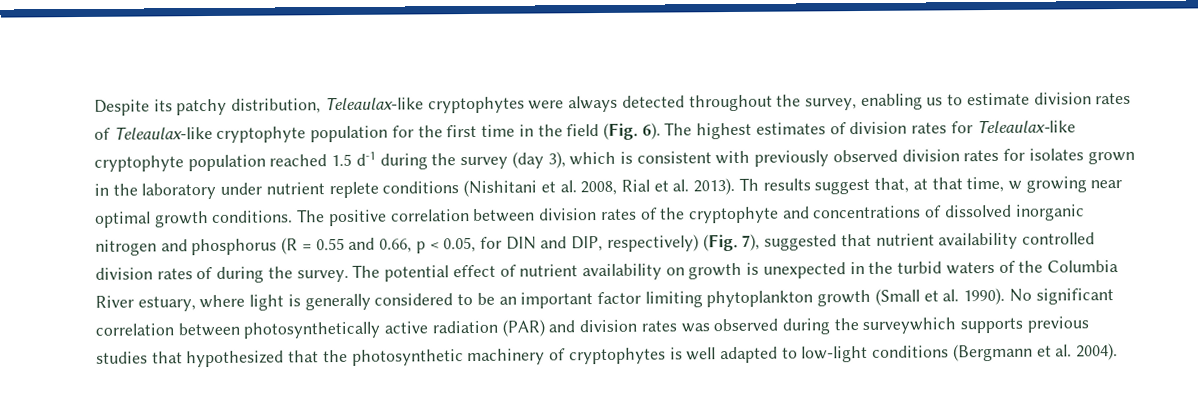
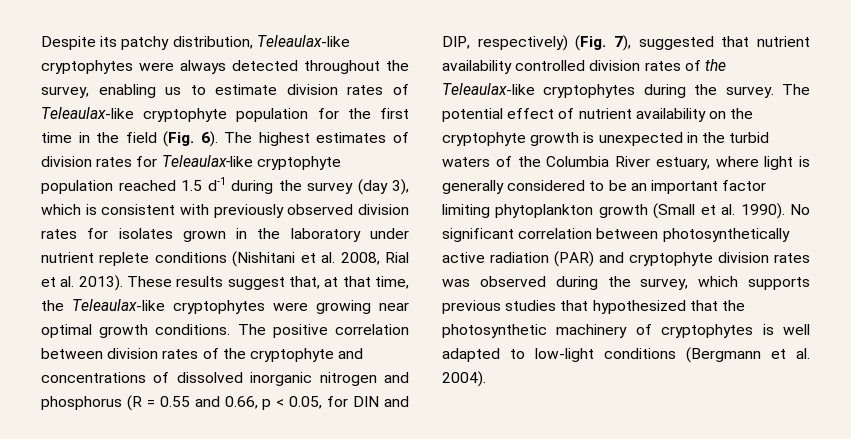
- Th results suggest that, at that time, w growing near optimal growth conditions.
+ These results suggest that, at that time, the Teleaulax-like cryptophytes were growing near optimal growth conditions.
- The positive correlation between division rates of the cryptophyte and concentrations of dissolved inorganic nitrogen and phosphorus (R = 0.55 and 0.66, p < 0.05, for DIN and DIP, respectively) (Fig. 7), suggested that nutrient availability controlled division rates of during the survey.
+ The positive correlation between division rates of the cryptophyte and concentrations of dissolved inorganic nitrogen and phosphorus (R = 0.55 and 0.66, p < 0.05, for DIN and DIP, respectively) (Fig. 7), suggested that nutrient availability controlled division rates of the Teleaulax-like cryptophytes during the survey.
- The potential effect of nutrient availability on growth is unexpected in the turbid waters of the Columbia River estuary, where light is generally considered to be an important factor limiting phytoplankton growth (Small et al. 1990).
+ The potential effect of nutrient availability on the cryptophyte growth is unexpected in the turbid waters of the Columbia River estuary, where light is generally considered to be an important factor limiting phytoplankton growth (Small et al. 1990).
- No significant correlation between photosynthetically active radiation (PAR) and division rates was observed during the surveywhich supports previous studies that hypothesized that the photosynthetic machinery of cryptophytes is well adapted to low-light conditions (Bergmann et al. 2004).
+ No significant correlation between photosynthetically active radiation (PAR) and cryptophyte division rates was observed during the survey, which supports previous studies that hypothesized that the photosynthetic machinery of cryptophytes is well adapted to low-light conditions (Bergmann et al. 2004).

